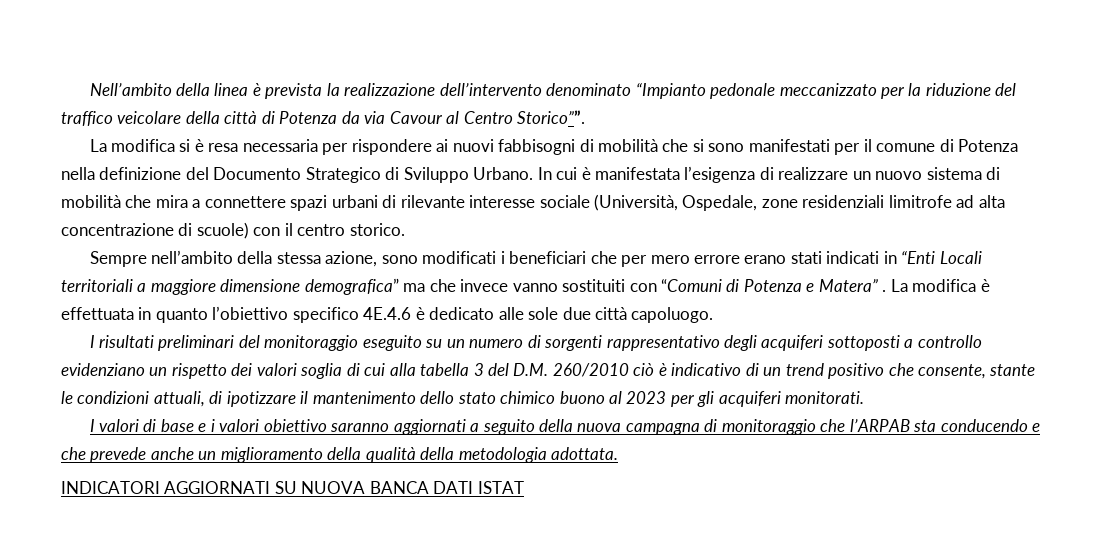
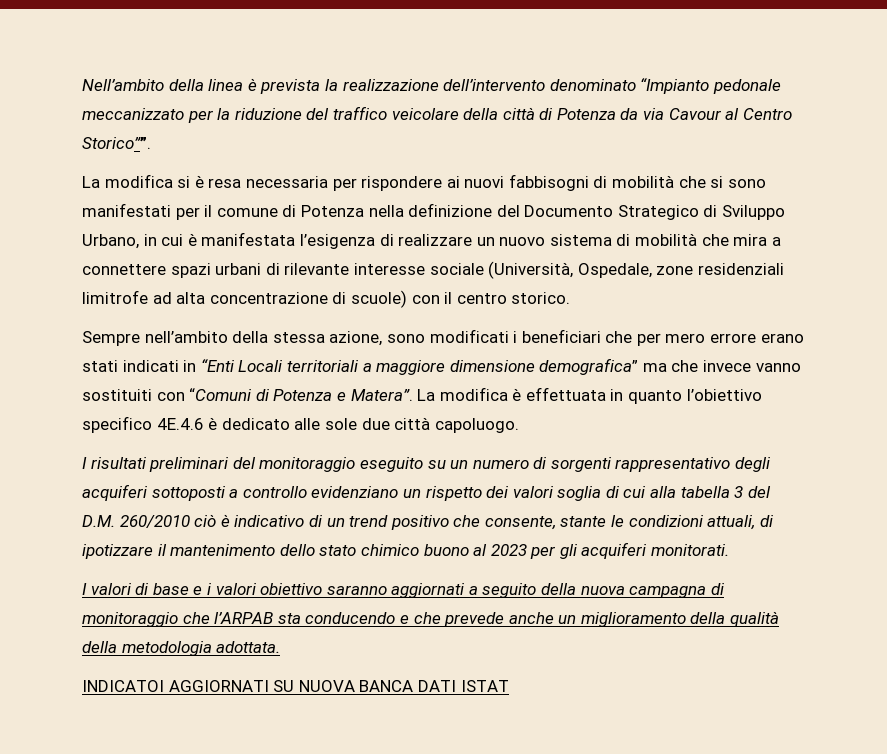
- La modifica si è resa necessaria per rispondere ai nuovi fabbisogni di mobilità che si sono manifestati per il comune di Potenza nella definizione del Documento Strategico di Sviluppo Urbano. In cui è manifestata l’esigenza di realizzare un nuovo sistema di mobilità che mira a connettere spazi urbani di rilevante interesse sociale (Università, Ospedale, zone residenziali limitrofe ad alta concentrazione di scuole) con il centro storico.
+ La modifica si è resa necessaria per rispondere ai nuovi fabbisogni di mobilità che si sono manifestati per il comune di Potenza nella definizione del Documento Strategico di Sviluppo Urbano, in cui è manifestata l’esigenza di realizzare un nuovo sistema di mobilità che mira a connettere spazi urbani di rilevante interesse sociale (Università, Ospedale, zone residenziali limitrofe ad alta concentrazione di scuole) con il centro storico.
- Sempre nell’ambito della stessa azione, sono modificati i beneficiari che per mero errore erano stati indicati in “Enti Locali territoriali a maggiore dimensione demografica” ma che invece vanno sostituiti con “Comuni di Potenza e Matera” .
+ Sempre nell’ambito della stessa azione, sono modificati i beneficiari che per mero errore erano stati indicati in “Enti Locali territoriali a maggiore dimensione demografica” ma che invece vanno sostituiti con “Comuni di Potenza e Matera”.
- INDICATORI AGGIORNATI SU NUOVA BANCA DATI ISTAT
+ INDICATOI AGGIORNATI SU NUOVA BANCA DATI ISTAT

